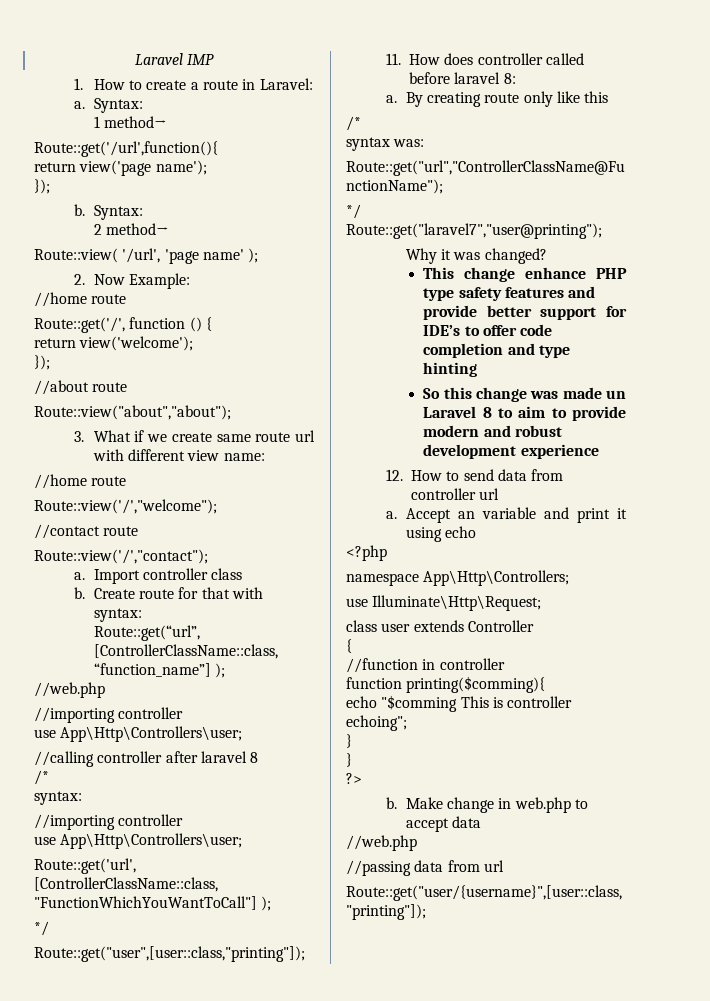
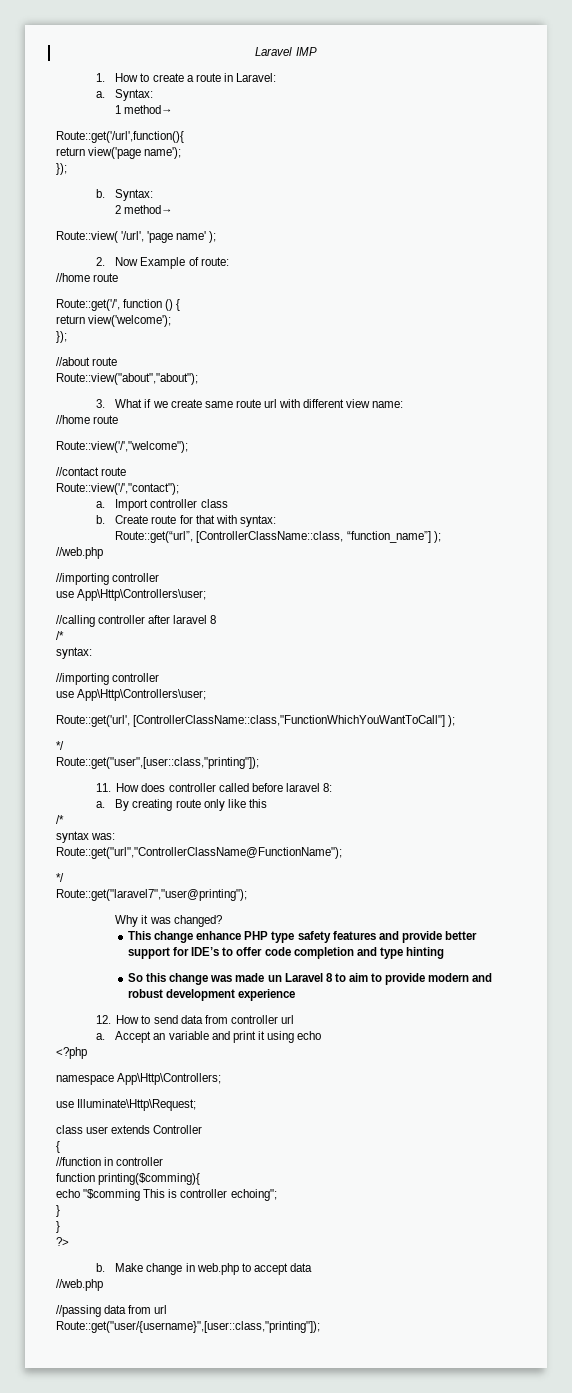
- 2. Now Example:
+ 2. Now Example of route:

